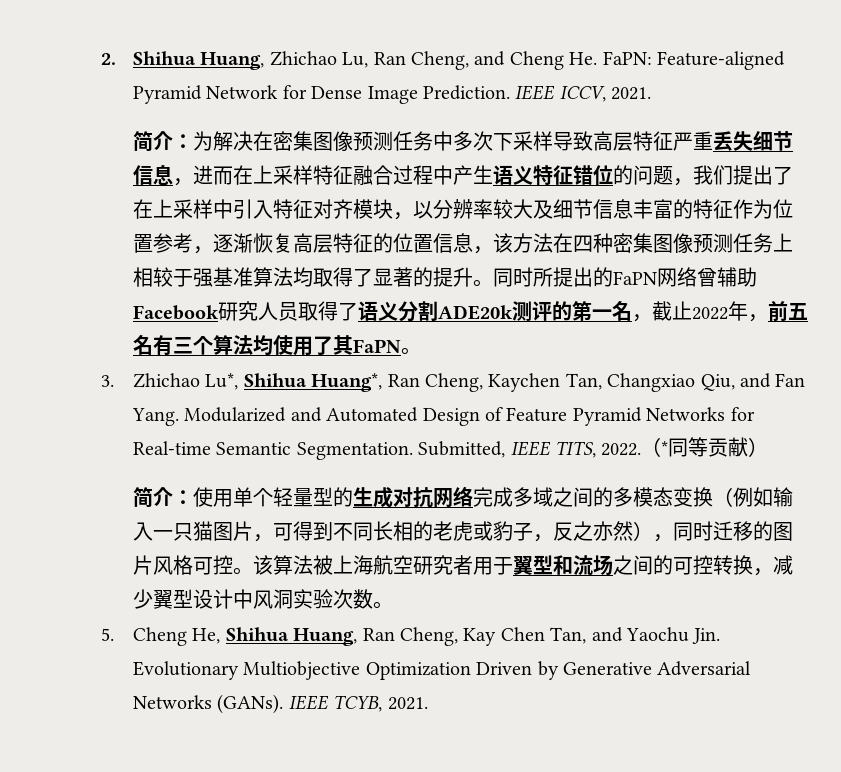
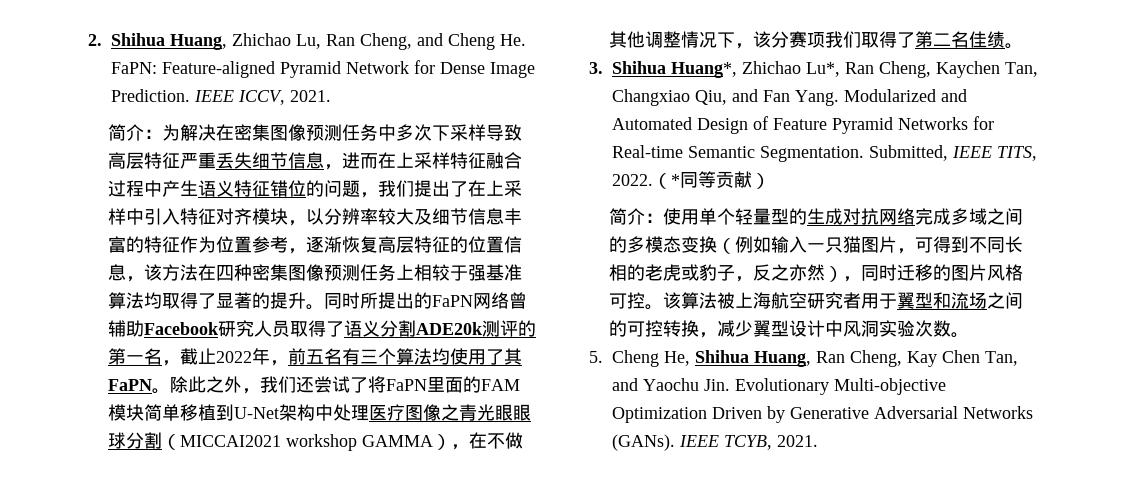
- 同时所提出的FaPN网络曾辅助Facebook研究人员取得了语义分割ADE20k测评的第一名，截止2022年，前五名有三个算法均使用了其FaPN。
- 3. Zhichao Lu*, Shihua Huang*, Ran Cheng, Kaychen Tan, Changxiao Qiu, and Fan Yang.
+ 同时所提出的FaPN网络曾辅助Facebook研究人员取得了语义分割ADE20k测评的第一名，截止2022年，前五名有三个算法均使用了其FaPN。除此之外，我们还尝试了将FaPN里面的FAM模块简单移植到U-Net架构中处理医疗图像之青光眼眼球分割（MICCAI2021 workshop GAMMA），在不做其他调整情况下，该分赛项我们取得了第二名佳绩。
+ 3. Shihua Huang*, Zhichao Lu*, Ran Cheng, Kaychen Tan, Changxiao Qiu, and Fan Yang.
- 5. Cheng He, Shihua Huang, Ran Cheng, Kay Chen Tan, and Yaochu Jin. Evolutionary Multiobjective Optimization Driven by Generative Adversarial Networks (GANs).
+ 5. Cheng He, Shihua Huang, Ran Cheng, Kay Chen Tan, and Yaochu Jin. Evolutionary Multi-objective Optimization Driven by Generative Adversarial Networks (GANs).

